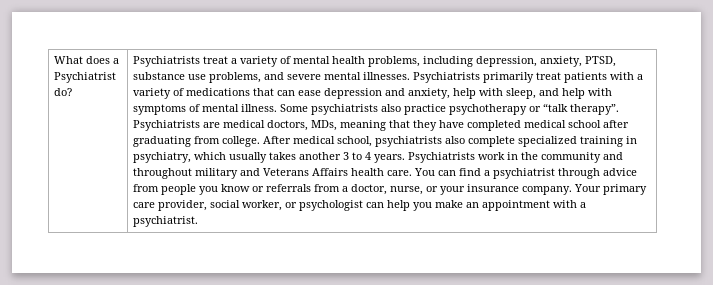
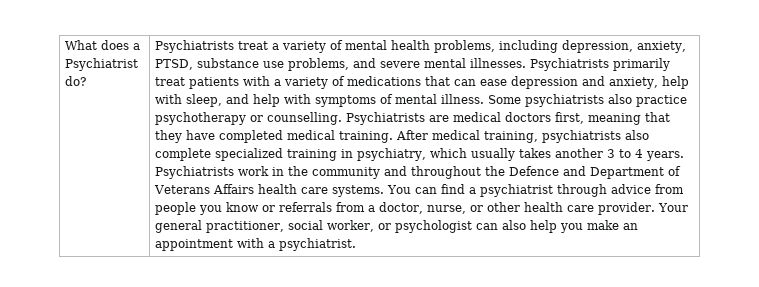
- Some psychiatrists also practice psychotherapy or “talk therapy”.
+ Some psychiatrists also practice psychotherapy or counselling.
- Psychiatrists are medical doctors, MDs, meaning that they have completed medical school after graduating from college.
+ Psychiatrists are medical doctors first, meaning that they have completed medical training.
- After medical school, psychiatrists also complete specialized training in psychiatry, which usually takes another 3 to 4 years.
+ After medical training, psychiatrists also complete specialized training in psychiatry, which usually takes another 3 to 4 years.
- Psychiatrists work in the community and throughout military and Veterans Affairs health care.
+ Psychiatrists work in the community and throughout the Defence and Department of Veterans Affairs health care systems.
- You can find a psychiatrist through advice from people you know or referrals from a doctor, nurse, or your insurance company. Your primary care provider, social worker, or psychologist can help you make an appointment with a psychiatrist.
+ You can find a psychiatrist through advice from people you know or referrals from a doctor, nurse, or other health care provider. Your general practitioner, social worker, or psychologist can also help you make an appointment with a psychiatrist.

